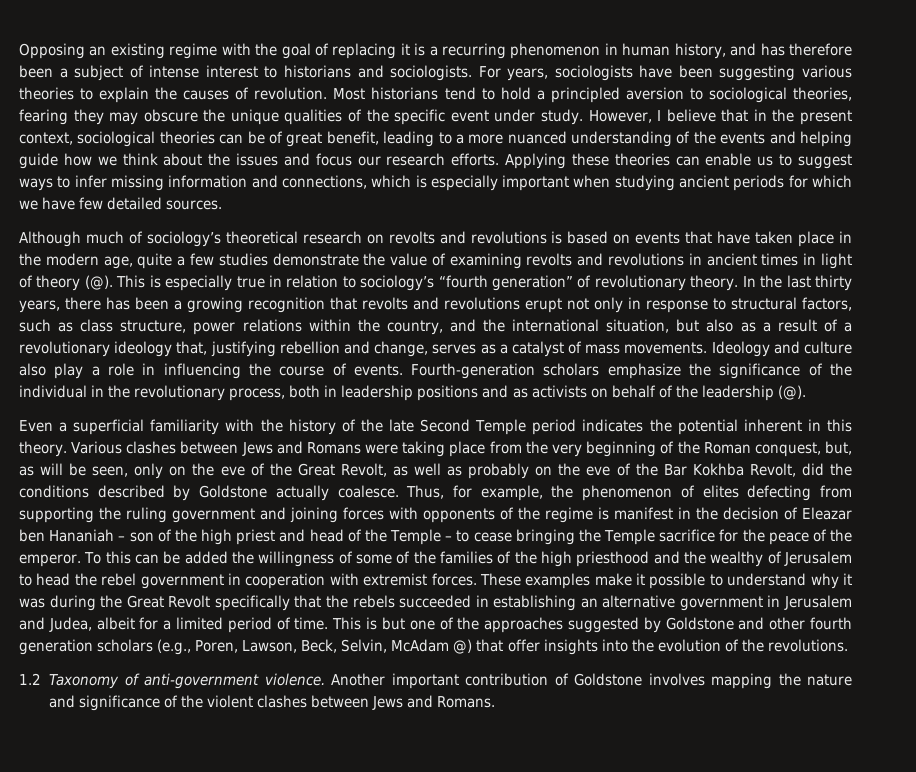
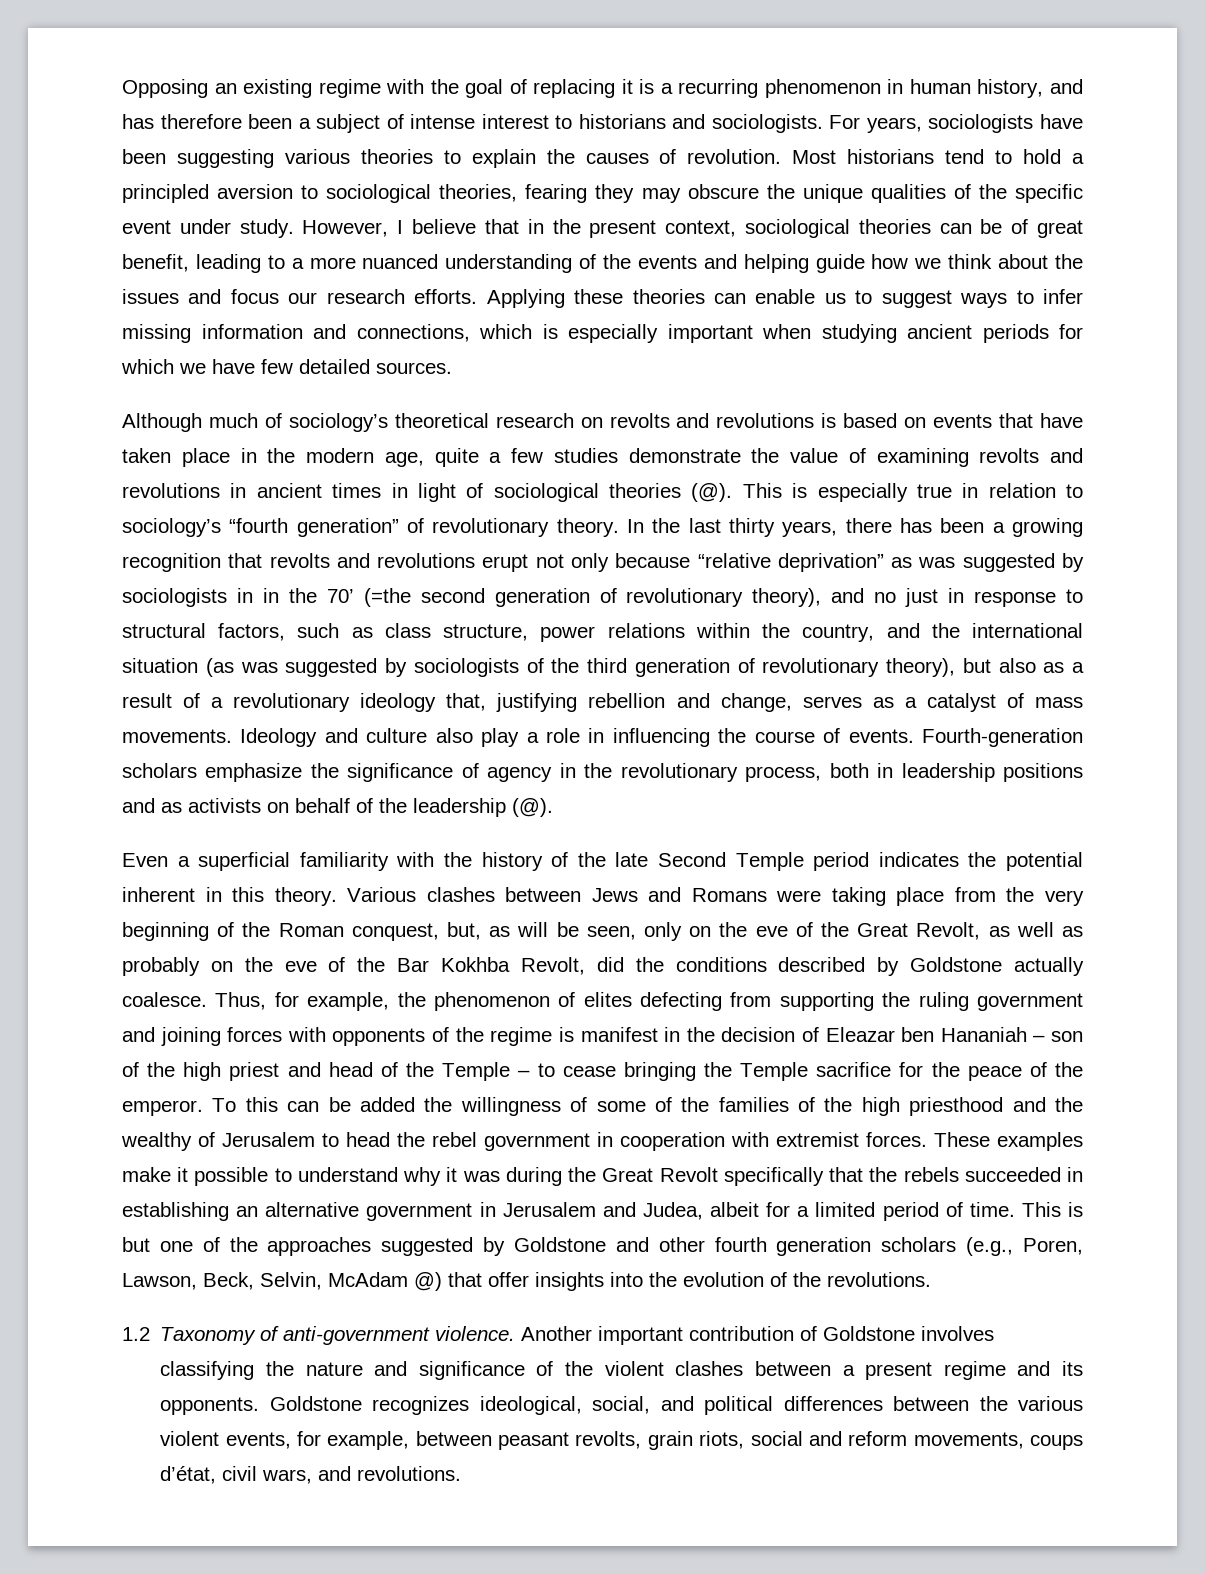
- Although much of sociology’s theoretical research on revolts and revolutions is based on events that have taken place in the modern age, quite a few studies demonstrate the value of examining revolts and revolutions in ancient times in light of theory (@).
+ Although much of sociology’s theoretical research on revolts and revolutions is based on events that have taken place in the modern age, quite a few studies demonstrate the value of examining revolts and revolutions in ancient times in light of sociological theories (@).
- In the last thirty years, there has been a growing recognition that revolts and revolutions erupt not only in response to structural factors, such as class structure, power relations within the country, and the international situation, but also as a result of a revolutionary ideology that, justifying rebellion and change, serves as a catalyst of mass movements.
+ In the last thirty years, there has been a growing recognition that revolts and revolutions erupt not only because “relative deprivation” as was suggested by sociologists in in the 70’ (=the second generation of revolutionary theory), and no just in response to structural factors, such as class structure, power relations within the country, and the international situation (as was suggested by sociologists of the third generation of revolutionary theory), but also as a result of a revolutionary ideology that, justifying rebellion and change, serves as a catalyst of mass movements.
- Fourth-generation scholars emphasize the significance of the individual in the revolutionary process, both in leadership positions and as activists on behalf of the leadership (@).
+ Fourth-generation scholars emphasize the significance of agency in the revolutionary process, both in leadership positions and as activists on behalf of the leadership (@).
- Another important contribution of Goldstone involves mapping the nature and significance of the violent clashes between Jews and Romans.
+ Another important contribution of Goldstone involves classifying the nature and significance of the violent clashes between a present regime and its opponents. Goldstone recognizes ideological, social, and political differences between the various violent events, for example, between peasant revolts, grain riots, social and reform movements, coups d’état, civil wars, and revolutions.

